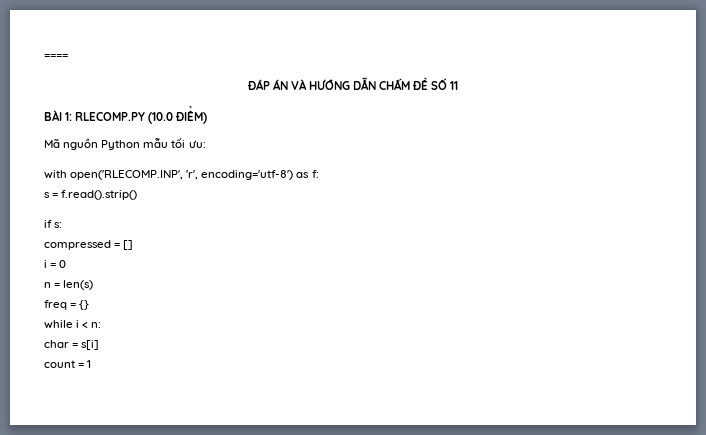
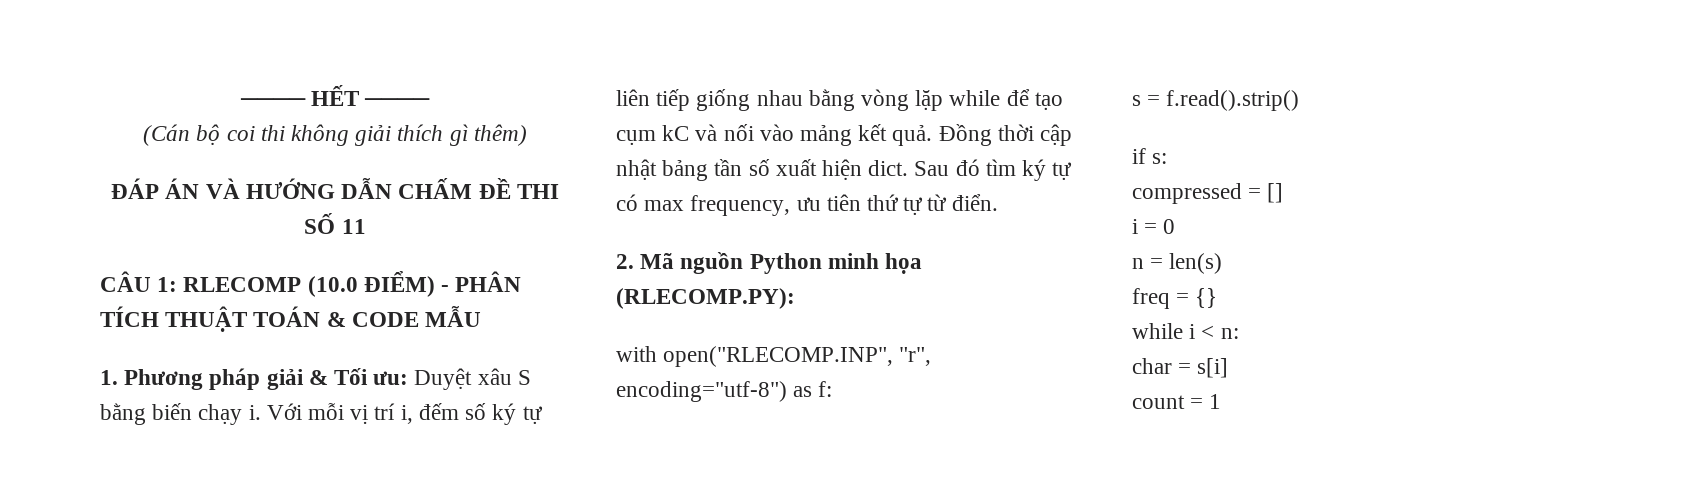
- ====
+ ──── HẾT ────
+ (Cán bộ coi thi không giải thích gì thêm)
- ĐÁP ÁN VÀ HƯỚNG DẪN CHẤM ĐỀ SỐ 11
+ ĐÁP ÁN VÀ HƯỚNG DẪN CHẤM ĐỀ THI SỐ 11
- BÀI 1: RLECOMP.PY (10.0 ĐIỂM)
- Mã nguồn Python mẫu tối ưu:
- with open('RLECOMP.INP', 'r', encoding='utf-8') as f:
+ CÂU 1: RLECOMP (10.0 ĐIỂM) - PHÂN TÍCH THUẬT TOÁN & CODE MẪU
+ 1. Phương pháp giải & Tối ưu: Duyệt xâu S bằng biến chạy i. Với mỗi vị trí i, đếm số ký tự liên tiếp giống nhau bằng vòng lặp while để tạo cụm kC và nối vào mảng kết quả. Đồng thời cập nhật bảng tần số xuất hiện dict. Sau đó tìm ký tự có max frequency, ưu tiên thứ tự từ điển.
+ 2. Mã nguồn Python minh họa (RLECOMP.PY):
+ with open("RLECOMP.INP", "r", encoding="utf-8") as f:

